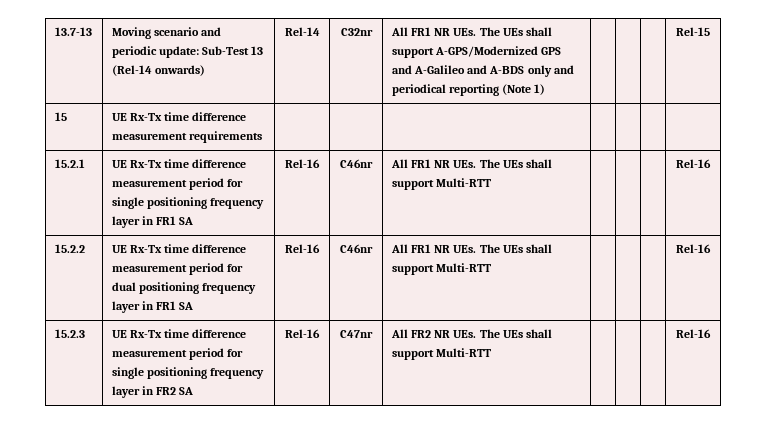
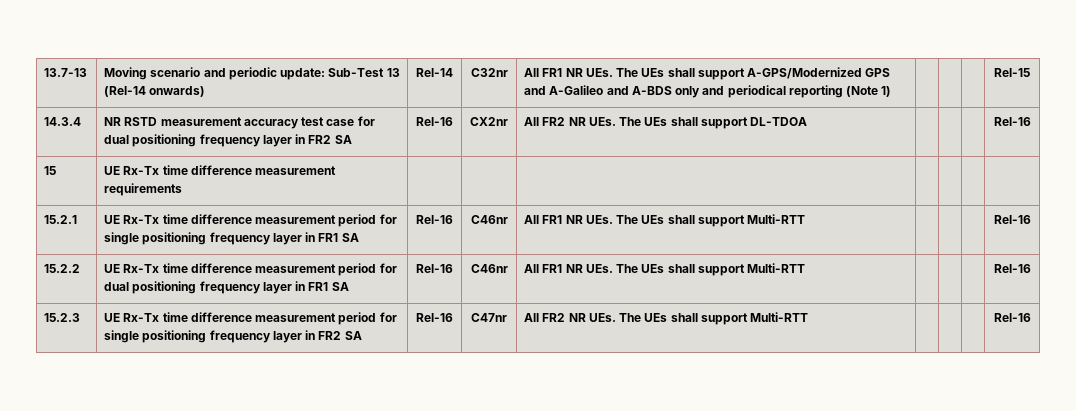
+ 14.3.4 | NR RSTD measurement accuracy test case for dual positioning frequency layer in FR2 SA | Rel-16 | CX2nr | All FR2 NR UEs. The UEs shall support DL-TDOA | | | | Rel-16

